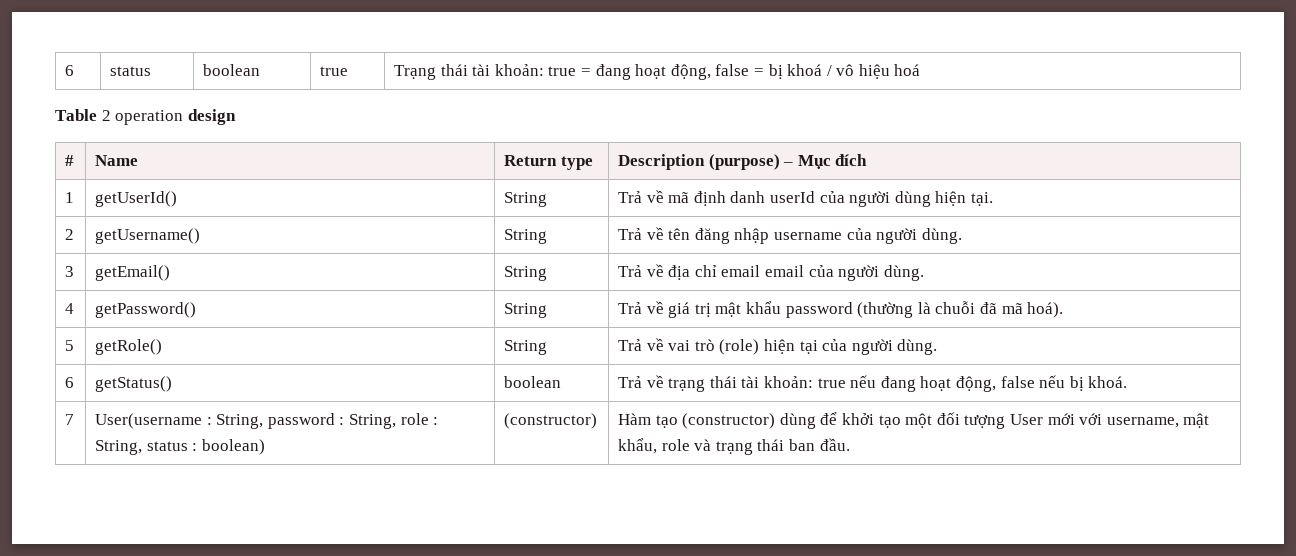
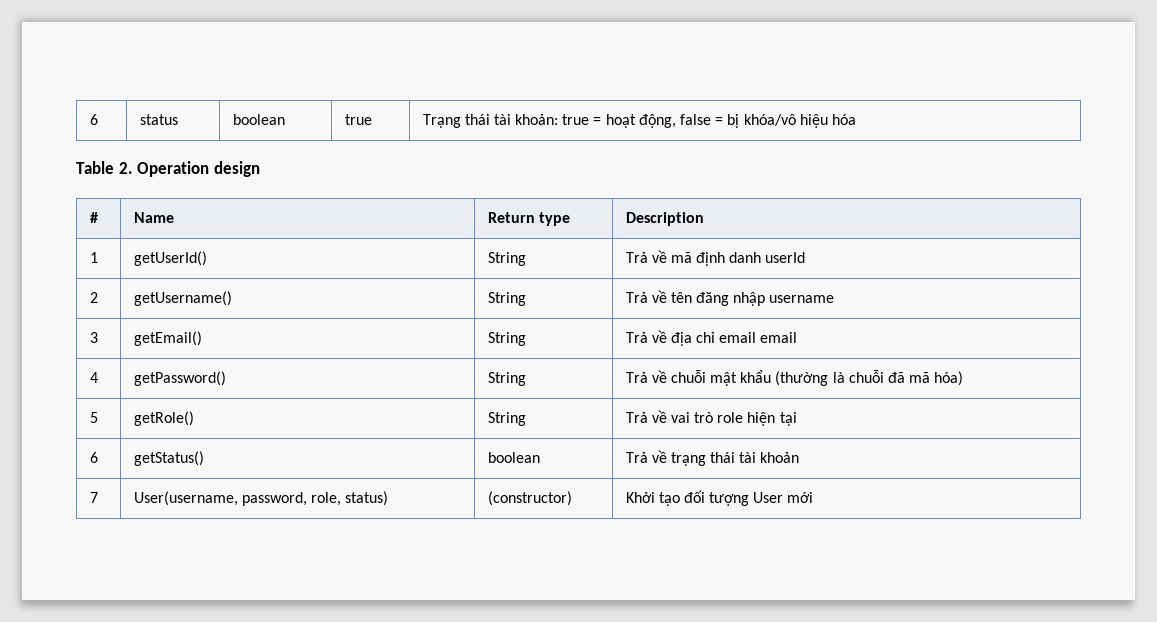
- 6 | status | boolean | true | Trạng thái tài khoản: true = đang hoạt động, false = bị khoá / vô hiệu hoá
+ 6 | status | boolean | true | Trạng thái tài khoản: true = hoạt động, false = bị khóa/vô hiệu hóa
- Table 2 operation design
+ Table 2. Operation design
- # | Name | Return type | Description (purpose) – Mục đích
+ # | Name | Return type | Description
- 1 | getUserId() | String | Trả về mã định danh userId của người dùng hiện tại.
+ 1 | getUserId() | String | Trả về mã định danh userId
- 2 | getUsername() | String | Trả về tên đăng nhập username của người dùng.
+ 2 | getUsername() | String | Trả về tên đăng nhập username
- 3 | getEmail() | String | Trả về địa chỉ email email của người dùng.
+ 3 | getEmail() | String | Trả về địa chỉ email email
- 4 | getPassword() | String | Trả về giá trị mật khẩu password (thường là chuỗi đã mã hoá).
+ 4 | getPassword() | String | Trả về chuỗi mật khẩu (thường là chuỗi đã mã hóa)
- 5 | getRole() | String | Trả về vai trò (role) hiện tại của người dùng.
+ 5 | getRole() | String | Trả về vai trò role hiện tại
- 6 | getStatus() | boolean | Trả về trạng thái tài khoản: true nếu đang hoạt động, false nếu bị khoá.
- 7 | User(username : String, password : String, role : String, status : boolean) | (constructor) | Hàm tạo (constructor) dùng để khởi tạo một đối tượng User mới với username, mật khẩu, role và trạng thái ban đầu.
+ 6 | getStatus() | boolean | Trả về trạng thái tài khoản
+ 7 | User(username, password, role, status) | (constructor) | Khởi tạo đối tượng User mới

